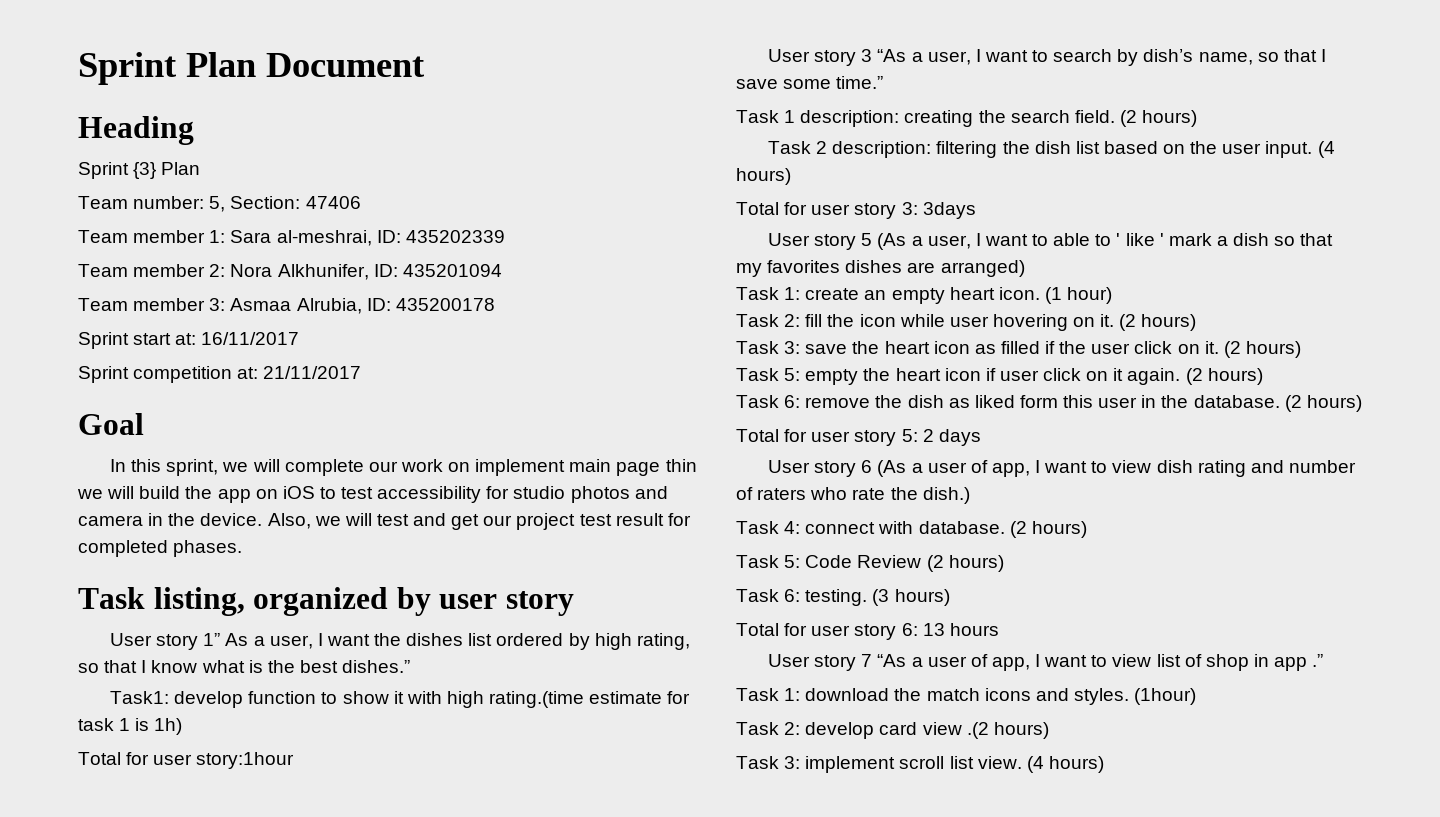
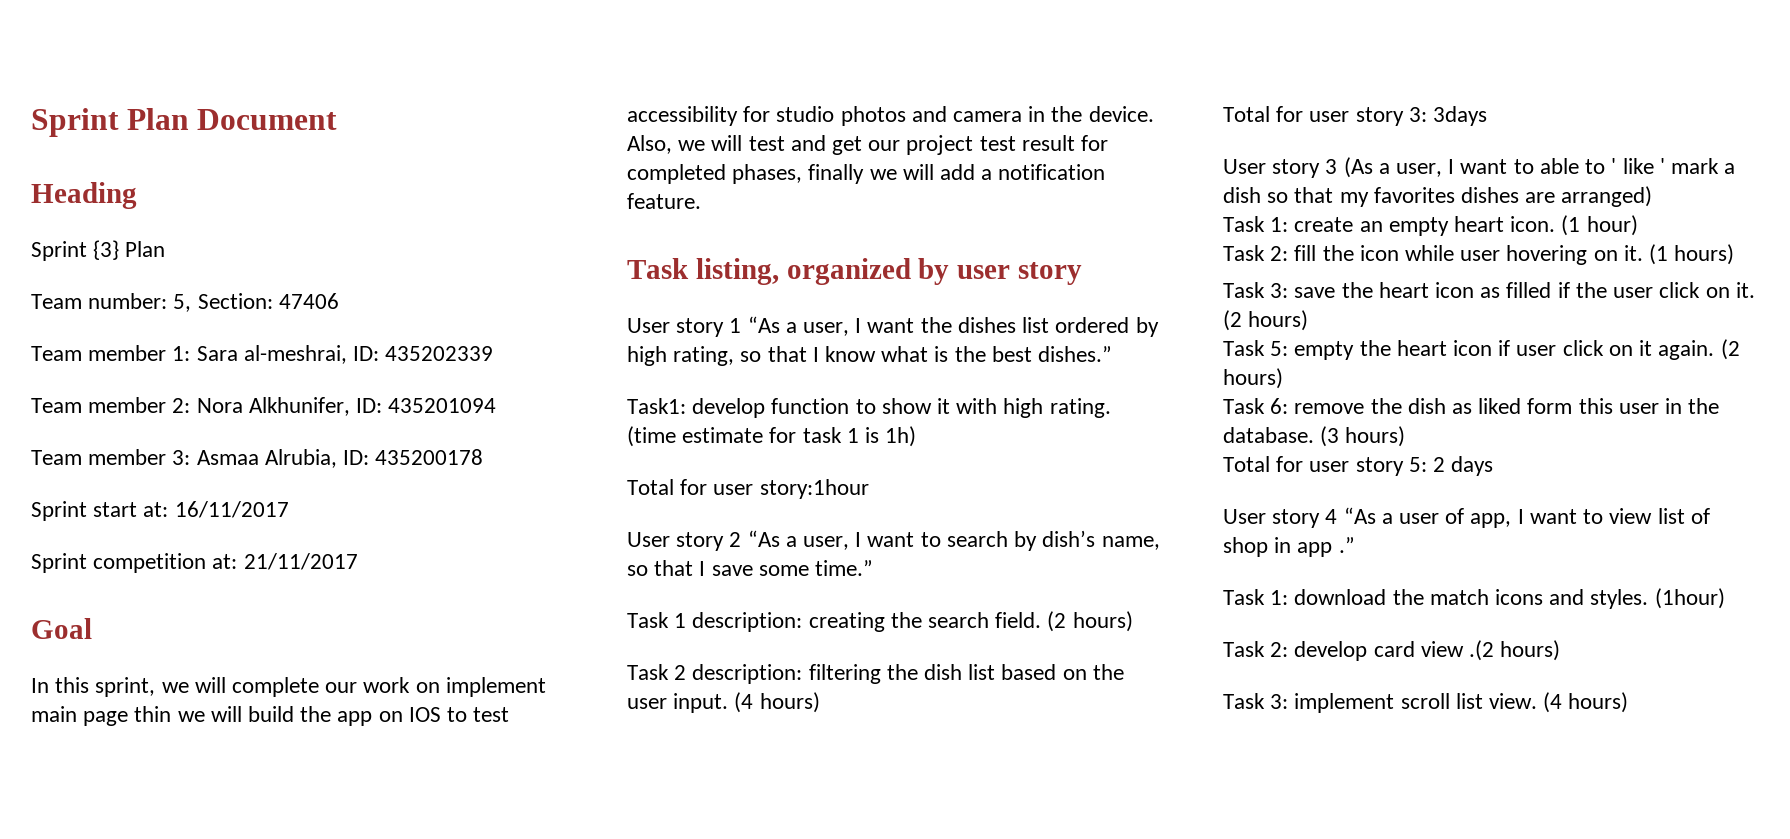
- In this sprint, we will complete our work on implement main page thin we will build the app on iOS to test accessibility for studio photos and camera in the device.
+ In this sprint, we will complete our work on implement main page thin we will build the app on IOS to test accessibility for studio photos and camera in the device.
- Also, we will test and get our project test result for completed phases.
+ Also, we will test and get our project test result for completed phases, finally we will add a notification feature.
- User story 1” As a user, I want the dishes list ordered by high rating, so that I know what is the best dishes.”
+ User story 1 “As a user, I want the dishes list ordered by high rating, so that I know what is the best dishes.”
- Task1: develop function to show it with high rating.(time estimate for task 1 is 1h)
+ Task1: develop function to show it with high rating. (time estimate for task 1 is 1h)
- User story 3 “As a user, I want to search by dish’s name, so that I save some time.”
+ User story 2 “As a user, I want to search by dish’s name, so that I save some time.”
- User story 5 (As a user, I want to able to ' like ' mark a dish so that my favorites dishes are arranged)
+ User story 3 (As a user, I want to able to ' like ' mark a dish so that my favorites dishes are arranged)
- Task 2: fill the icon while user hovering on it. (2 hours)
+ Task 2: fill the icon while user hovering on it. (1 hours)
- Task 6: remove the dish as liked form this user in the database. (2 hours)
+ Task 6: remove the dish as liked form this user in the database. (3 hours)
- User story 6 (As a user of app, I want to view dish rating and number of raters who rate the dish.)
- Task 4: connect with database. (2 hours)
- Task 5: Code Review (2 hours)
- Task 6: testing. (3 hours)
- Total for user story 6: 13 hours
- User story 7 “As a user of app, I want to view list of shop in app .”
+ User story 4 “As a user of app, I want to view list of shop in app .”

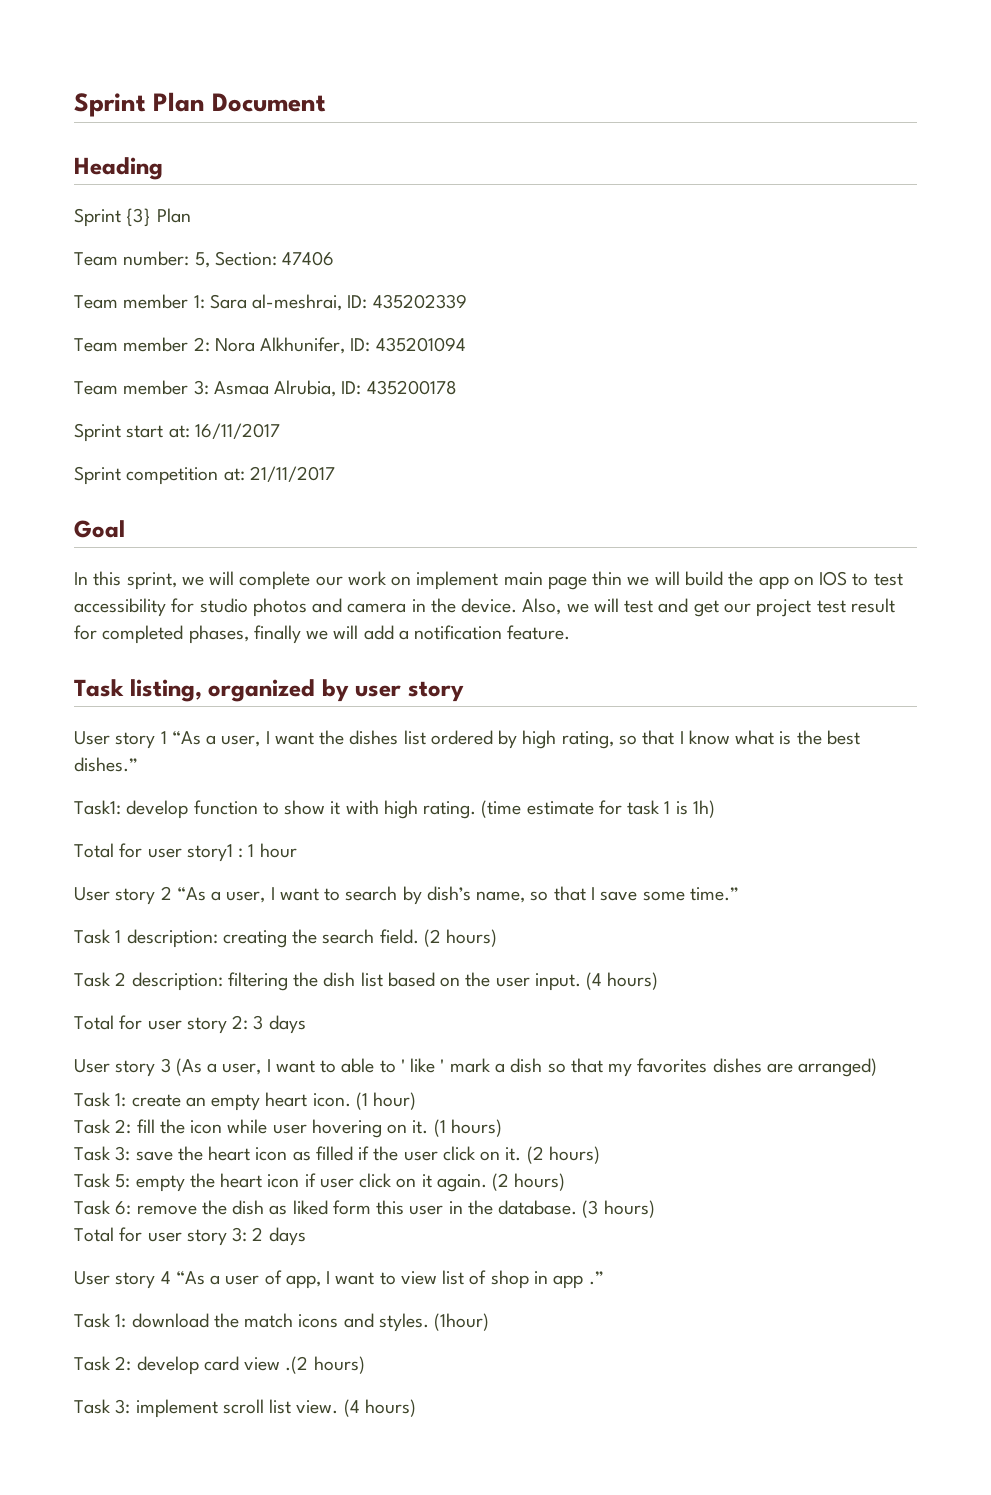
- Total for user story:1hour
+ Total for user story1 : 1 hour
- Total for user story 3: 3days
+ Total for user story 2: 3 days
- Total for user story 5: 2 days
+ Total for user story 3: 2 days

